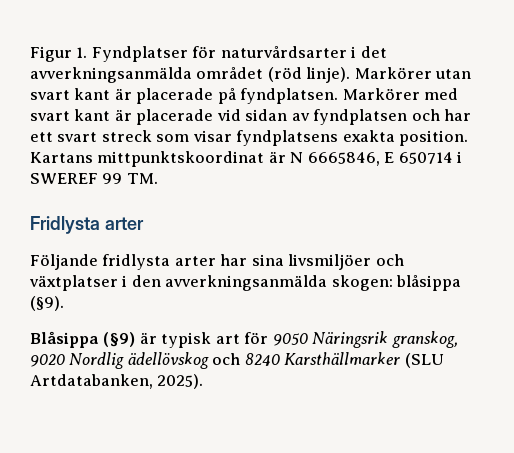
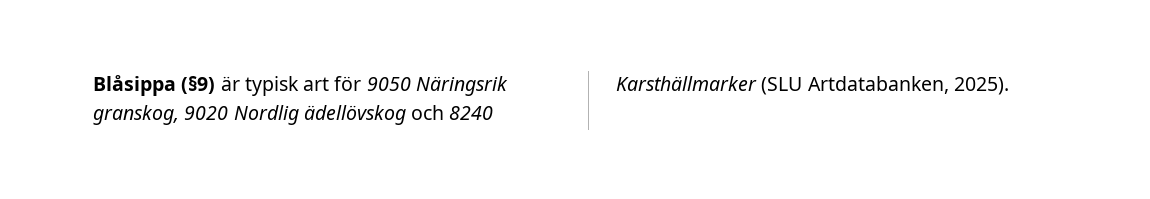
- Figur 1. Fyndplatser för naturvårdsarter i det avverkningsanmälda området (röd linje). Markörer utan svart kant är placerade på fyndplatsen. Markörer med svart kant är placerade vid sidan av fyndplatsen och har ett svart streck som visar fyndplatsens exakta position. Kartans mittpunktskoordinat är N 6665846, E 650714 i SWEREF 99 TM.
- Fridlysta arter
- Följande fridlysta arter har sina livsmiljöer och växtplatser i den avverkningsanmälda skogen: blåsippa (§9).

